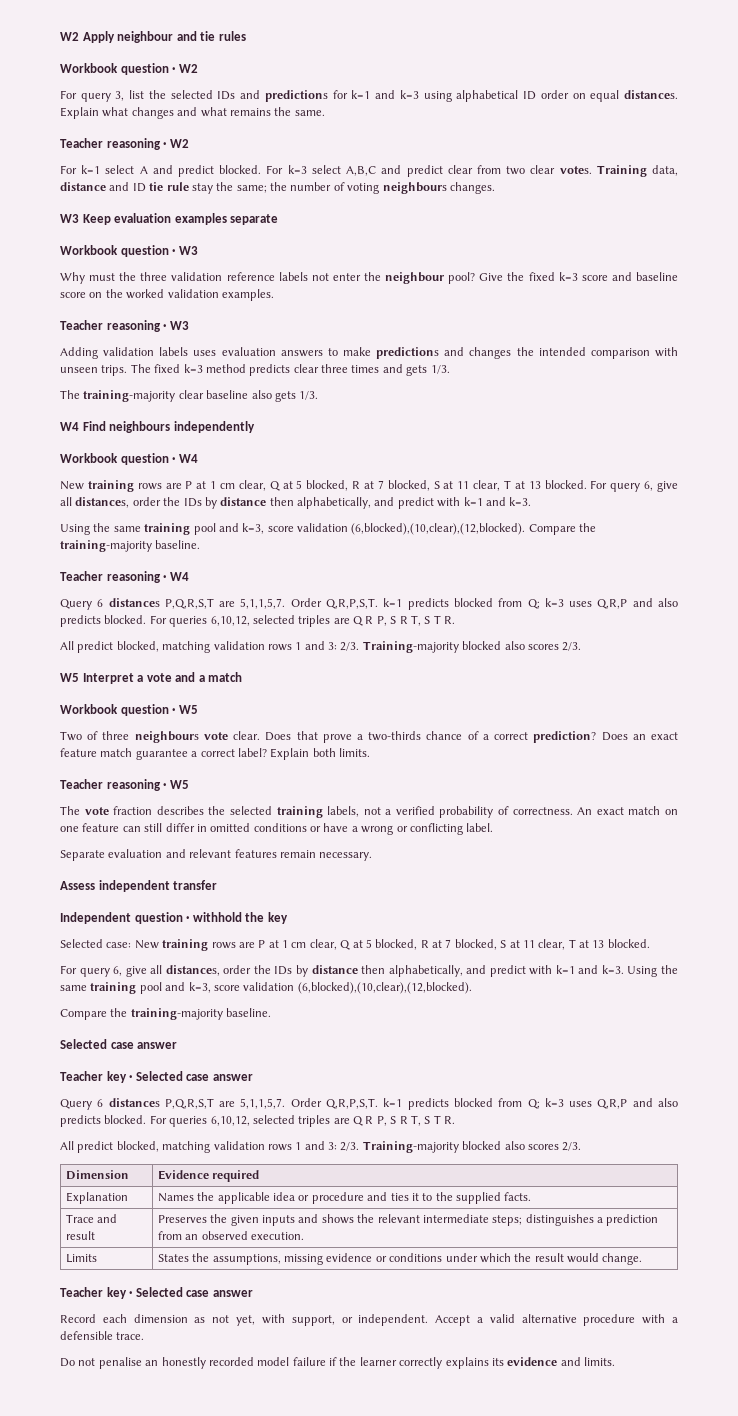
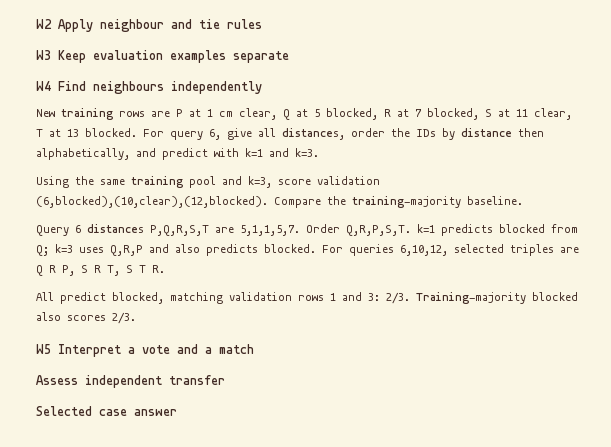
- Workbook question · W2
- For query 3, list the selected IDs and predictions for k=1 and k=3 using alphabetical ID order on equal distances. Explain what changes and what remains the same.
- Teacher reasoning · W2
- For k=1 select A and predict blocked. For k=3 select A,B,C and predict clear from two clear votes. Training data, distance and ID tie rule stay the same; the number of voting neighbours changes.
- Workbook question · W3
- Why must the three validation reference labels not enter the neighbour pool? Give the fixed k=3 score and baseline score on the worked validation examples.
- Teacher reasoning · W3
- Adding validation labels uses evaluation answers to make predictions and changes the intended comparison with unseen trips. The fixed k=3 method predicts clear three times and gets 1/3.
- The training-majority clear baseline also gets 1/3.
- Workbook question · W4
- Teacher reasoning · W4
- Workbook question · W5
- Two of three neighbours vote clear. Does that prove a two-thirds chance of a correct prediction? Does an exact feature match guarantee a correct label? Explain both limits.
- Teacher reasoning · W5
- The vote fraction describes the selected training labels, not a verified probability of correctness. An exact match on one feature can still differ in omitted conditions or have a wrong or conflicting label.
- Separate evaluation and relevant features remain necessary.
  Assess independent transfer
- Independent question · withhold the key
- Selected case: New training rows are P at 1 cm clear, Q at 5 blocked, R at 7 blocked, S at 11 clear, T at 13 blocked.
- For query 6, give all distances, order the IDs by distance then alphabetically, and predict with k=1 and k=3. Using the same training pool and k=3, score validation (6,blocked),(10,clear),(12,blocked).
- Compare the training-majority baseline.
  Selected case answer
- Teacher key · Selected case answer
- Query 6 distances P,Q,R,S,T are 5,1,1,5,7. Order Q,R,P,S,T. k=1 predicts blocked from Q; k=3 uses Q,R,P and also predicts blocked. For queries 6,10,12, selected triples are Q R P, S R T, S T R.
- All predict blocked, matching validation rows 1 and 3: 2/3. Training-majority blocked also scores 2/3.
- Dimension | Evidence required
- Explanation | Names the applicable idea or procedure and ties it to the supplied facts.
- Trace and result | Preserves the given inputs and shows the relevant intermediate steps; distinguishes a prediction from an observed execution.
- Limits | States the assumptions, missing evidence or conditions under which the result would change.
- Teacher key · Selected case answer
- Record each dimension as not yet, with support, or independent. Accept a valid alternative procedure with a defensible trace.
- Do not penalise an honestly recorded model failure if the learner correctly explains its evidence and limits.

